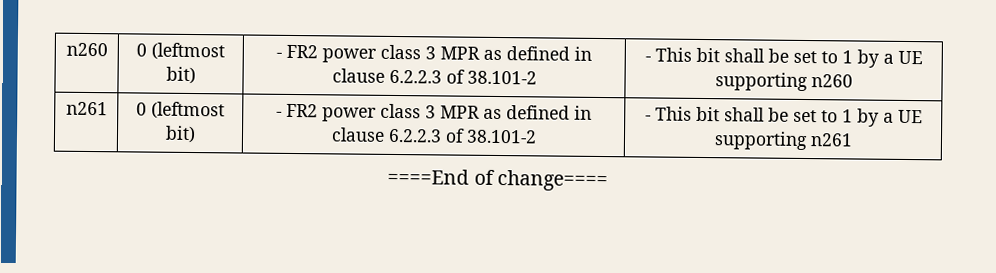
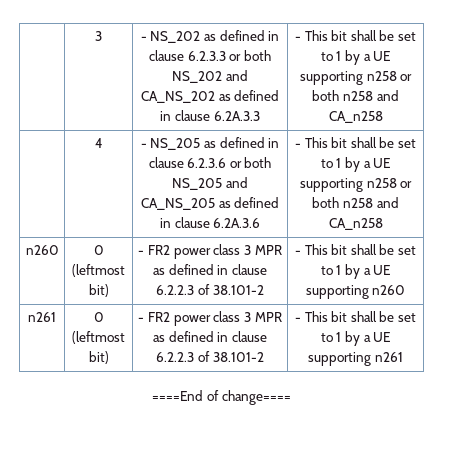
+ | 3 | - NS_202 as defined in clause 6.2.3.3 or both NS_202 and CA_NS_202 as defined in clause 6.2A.3.3 | - This bit shall be set to 1 by a UE supporting n258 or both n258 and CA_n258
+ | 4 | - NS_205 as defined in clause 6.2.3.6 or both NS_205 and CA_NS_205 as defined in clause 6.2A.3.6 | - This bit shall be set to 1 by a UE supporting n258 or both n258 and CA_n258

